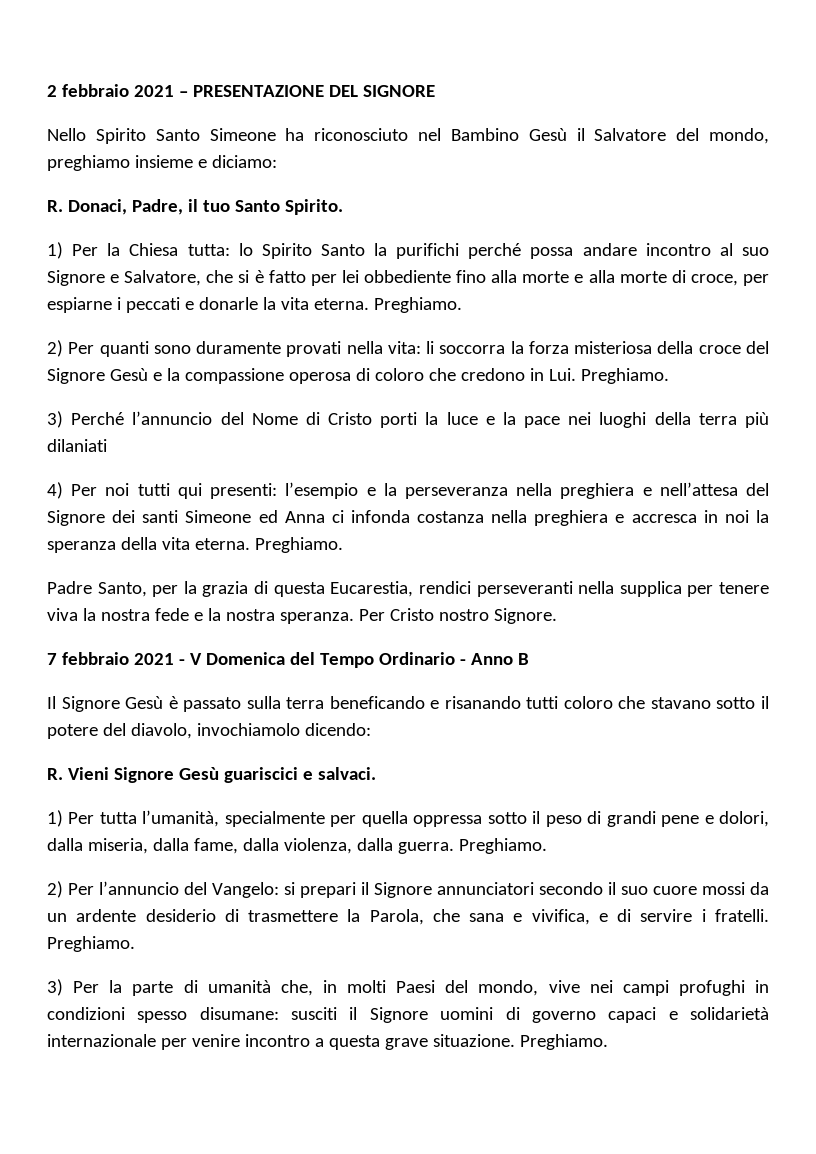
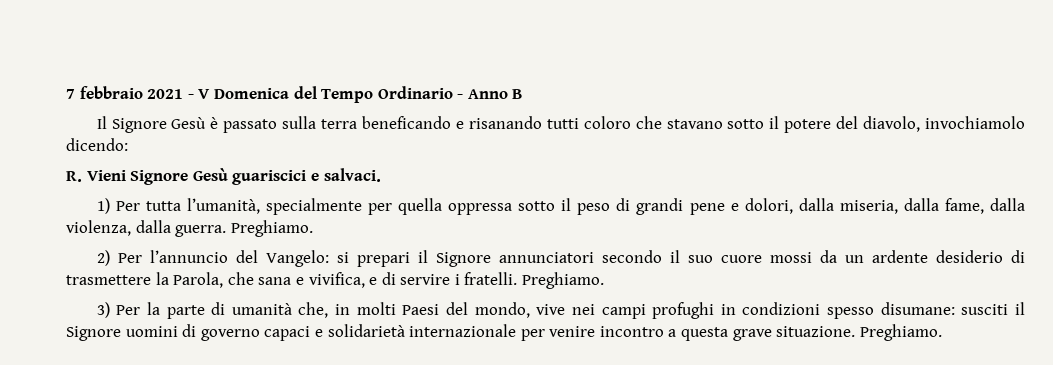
- 2 febbraio 2021 – PRESENTAZIONE DEL SIGNORE
- Nello Spirito Santo Simeone ha riconosciuto nel Bambino Gesù il Salvatore del mondo, preghiamo insieme e diciamo:
- R. Donaci, Padre, il tuo Santo Spirito.
- 1) Per la Chiesa tutta: lo Spirito Santo la purifichi perché possa andare incontro al suo Signore e Salvatore, che si è fatto per lei obbediente fino alla morte e alla morte di croce, per espiarne i peccati e donarle la vita eterna. Preghiamo.
- 2) Per quanti sono duramente provati nella vita: li soccorra la forza misteriosa della croce del Signore Gesù e la compassione operosa di coloro che credono in Lui. Preghiamo.
- 3) Perché l’annuncio del Nome di Cristo porti la luce e la pace nei luoghi della terra più dilaniati
- 4) Per noi tutti qui presenti: l’esempio e la perseveranza nella preghiera e nell’attesa del Signore dei santi Simeone ed Anna ci infonda costanza nella preghiera e accresca in noi la speranza della vita eterna. Preghiamo.
- Padre Santo, per la grazia di questa Eucarestia, rendici perseveranti nella supplica per tenere viva la nostra fede e la nostra speranza. Per Cristo nostro Signore.

